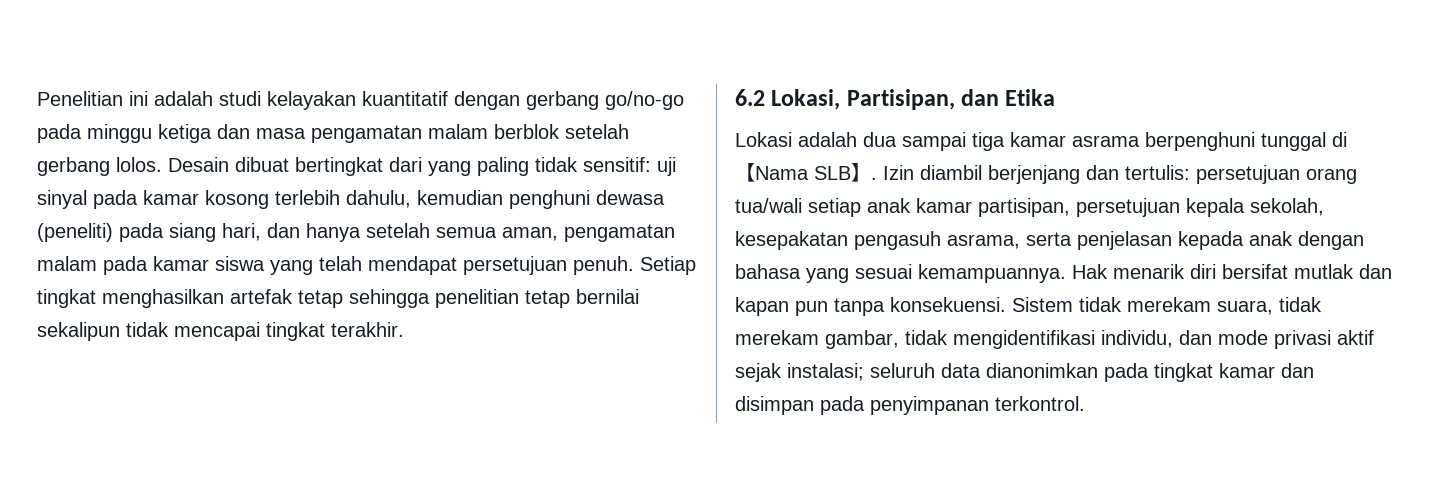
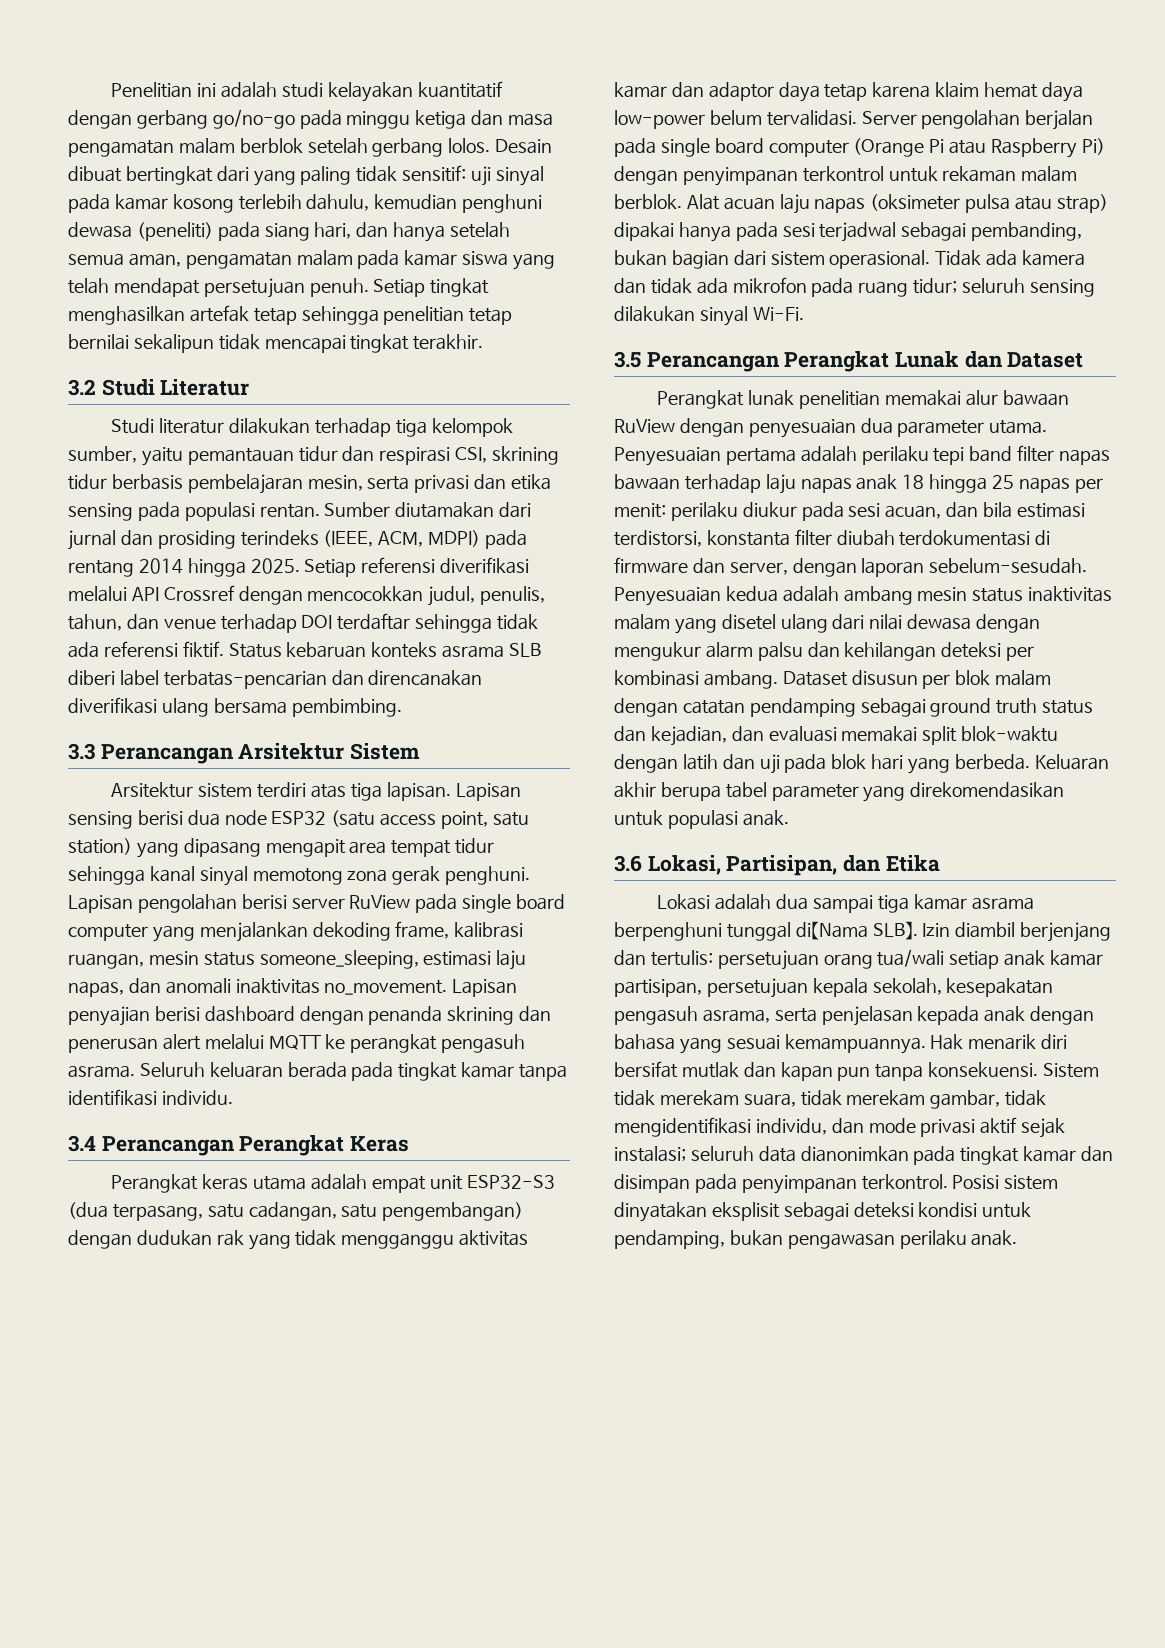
- 6.2 Lokasi, Partisipan, dan Etika
+ 3.2 Studi Literatur
+ Studi literatur dilakukan terhadap tiga kelompok sumber, yaitu pemantauan tidur dan respirasi CSI, skrining tidur berbasis pembelajaran mesin, serta privasi dan etika sensing pada populasi rentan. Sumber diutamakan dari jurnal dan prosiding terindeks (IEEE, ACM, MDPI) pada rentang 2014 hingga 2025. Setiap referensi diverifikasi melalui API Crossref dengan mencocokkan judul, penulis, tahun, dan venue terhadap DOI terdaftar sehingga tidak ada referensi fiktif. Status kebaruan konteks asrama SLB diberi label terbatas-pencarian dan direncanakan diverifikasi ulang bersama pembimbing.
+ 3.3 Perancangan Arsitektur Sistem
+ Arsitektur sistem terdiri atas tiga lapisan. Lapisan sensing berisi dua node ESP32 (satu access point, satu station) yang dipasang mengapit area tempat tidur sehingga kanal sinyal memotong zona gerak penghuni. Lapisan pengolahan berisi server RuView pada single board computer yang menjalankan dekoding frame, kalibrasi ruangan, mesin status someone_sleeping, estimasi laju napas, dan anomali inaktivitas no_movement. Lapisan penyajian berisi dashboard dengan penanda skrining dan penerusan alert melalui MQTT ke perangkat pengasuh asrama. Seluruh keluaran berada pada tingkat kamar tanpa identifikasi individu.
+ 3.4 Perancangan Perangkat Keras
+ Perangkat keras utama adalah empat unit ESP32-S3 (dua terpasang, satu cadangan, satu pengembangan) dengan dudukan rak yang tidak mengganggu aktivitas kamar dan adaptor daya tetap karena klaim hemat daya low-power belum tervalidasi. Server pengolahan berjalan pada single board computer (Orange Pi atau Raspberry Pi) dengan penyimpanan terkontrol untuk rekaman malam berblok. Alat acuan laju napas (oksimeter pulsa atau strap) dipakai hanya pada sesi terjadwal sebagai pembanding, bukan bagian dari sistem operasional. Tidak ada kamera dan tidak ada mikrofon pada ruang tidur; seluruh sensing dilakukan sinyal Wi-Fi.
+ 3.5 Perancangan Perangkat Lunak dan Dataset
+ Perangkat lunak penelitian memakai alur bawaan RuView dengan penyesuaian dua parameter utama. Penyesuaian pertama adalah perilaku tepi band filter napas bawaan terhadap laju napas anak 18 hingga 25 napas per menit: perilaku diukur pada sesi acuan, dan bila estimasi terdistorsi, konstanta filter diubah terdokumentasi di firmware dan server, dengan laporan sebelum-sesudah. Penyesuaian kedua adalah ambang mesin status inaktivitas malam yang disetel ulang dari nilai dewasa dengan mengukur alarm palsu dan kehilangan deteksi per kombinasi ambang. Dataset disusun per blok malam dengan catatan pendamping sebagai ground truth status dan kejadian, dan evaluasi memakai split blok-waktu dengan latih dan uji pada blok hari yang berbeda. Keluaran akhir berupa tabel parameter yang direkomendasikan untuk populasi anak.
+ 3.6 Lokasi, Partisipan, dan Etika
+ Posisi sistem dinyatakan eksplisit sebagai deteksi kondisi untuk pendamping, bukan pengawasan perilaku anak.

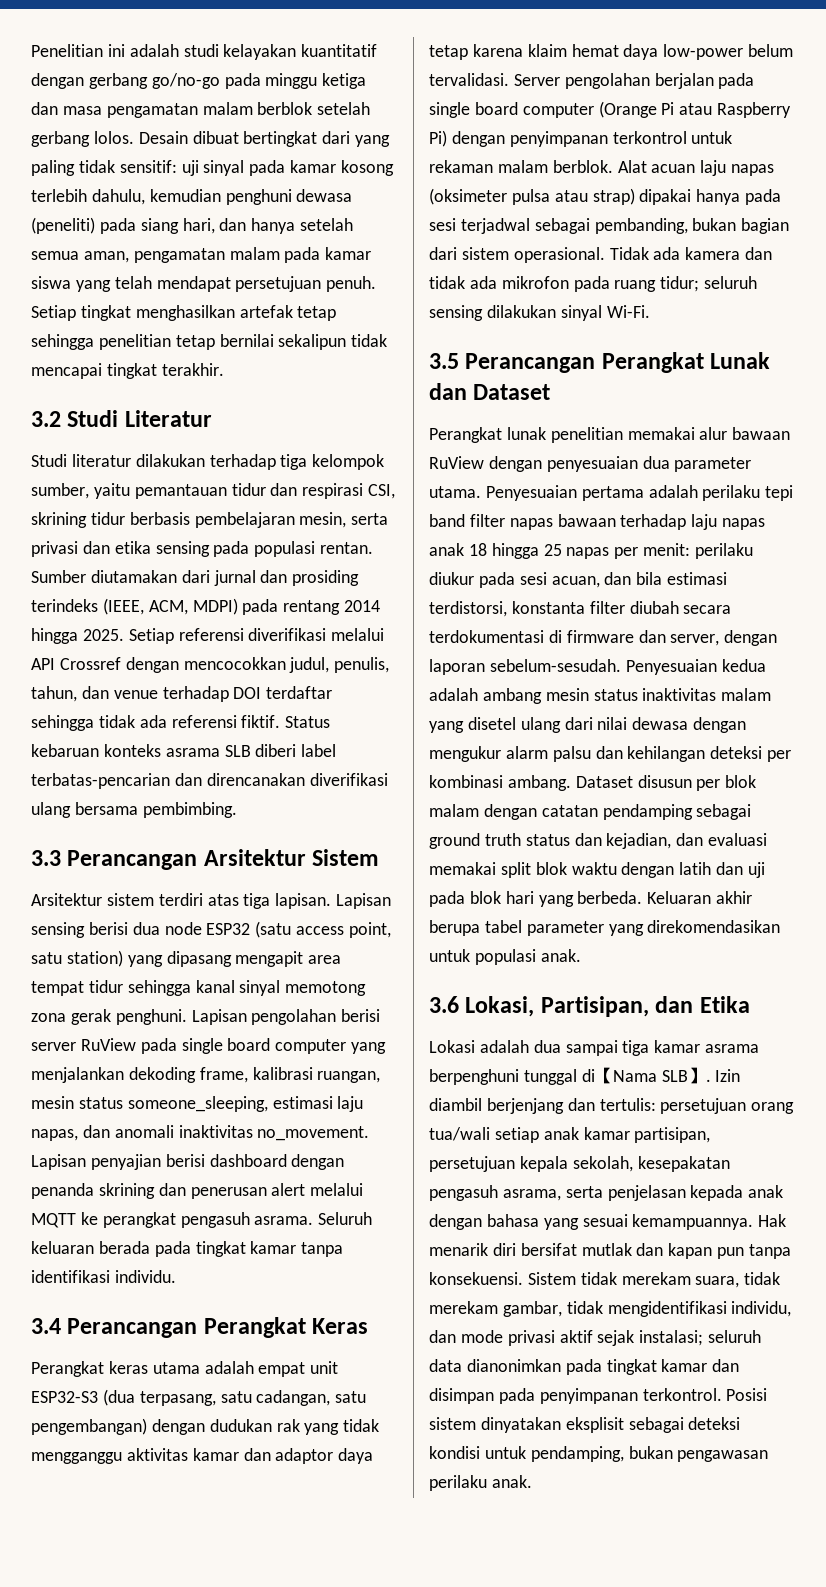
- Penyesuaian pertama adalah perilaku tepi band filter napas bawaan terhadap laju napas anak 18 hingga 25 napas per menit: perilaku diukur pada sesi acuan, dan bila estimasi terdistorsi, konstanta filter diubah terdokumentasi di firmware dan server, dengan laporan sebelum-sesudah.
+ Penyesuaian pertama adalah perilaku tepi band filter napas bawaan terhadap laju napas anak 18 hingga 25 napas per menit: perilaku diukur pada sesi acuan, dan bila estimasi terdistorsi, konstanta filter diubah secara terdokumentasi di firmware dan server, dengan laporan sebelum-sesudah.
- Dataset disusun per blok malam dengan catatan pendamping sebagai ground truth status dan kejadian, dan evaluasi memakai split blok-waktu dengan latih dan uji pada blok hari yang berbeda.
+ Dataset disusun per blok malam dengan catatan pendamping sebagai ground truth status dan kejadian, dan evaluasi memakai split blok waktu dengan latih dan uji pada blok hari yang berbeda.

